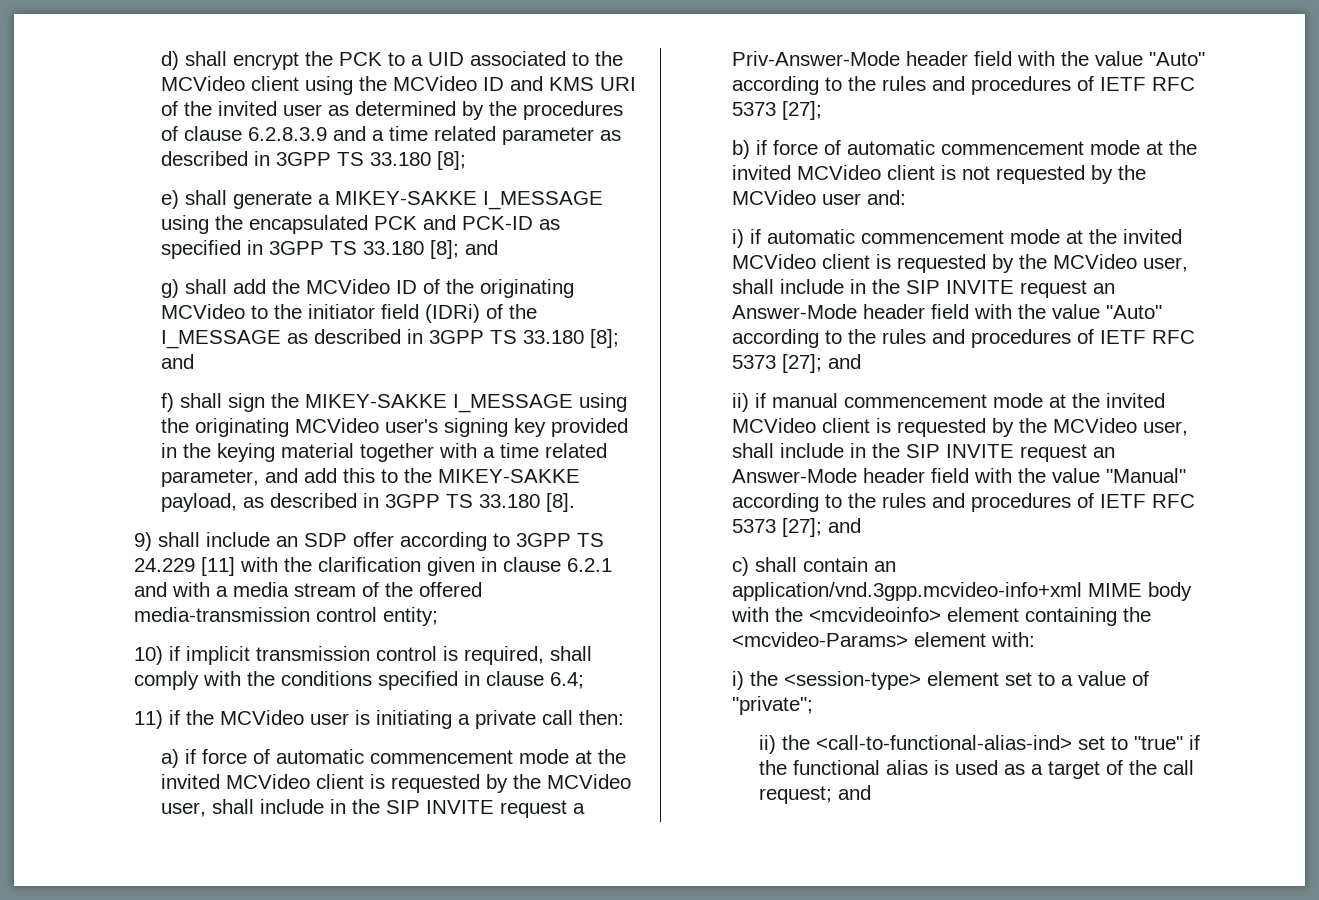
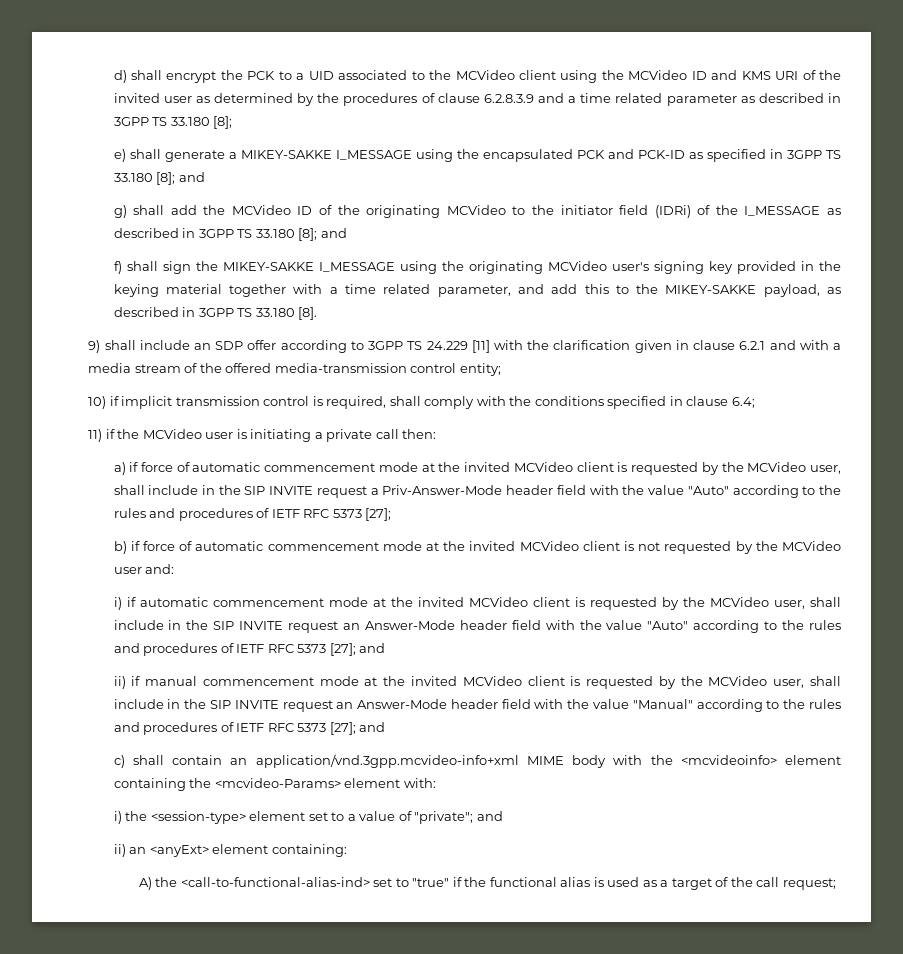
- i) the <session-type> element set to a value of "private";
- ii) the <call-to-functional-alias-ind> set to "true" if the functional alias is used as a target of the call request; and
+ i) the <session-type> element set to a value of "private"; and
+ ii) an <anyExt> element containing:
+ A) the <call-to-functional-alias-ind> set to "true" if the functional alias is used as a target of the call request;

